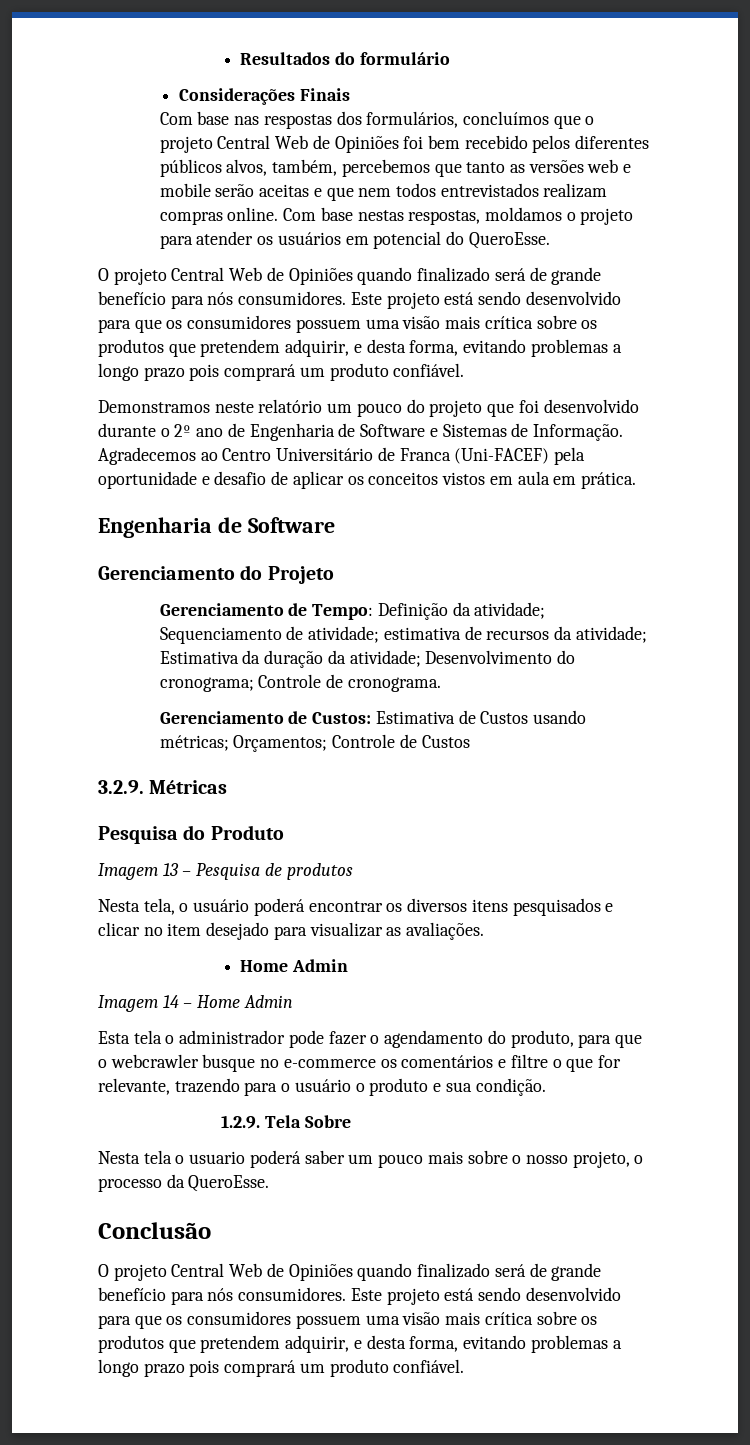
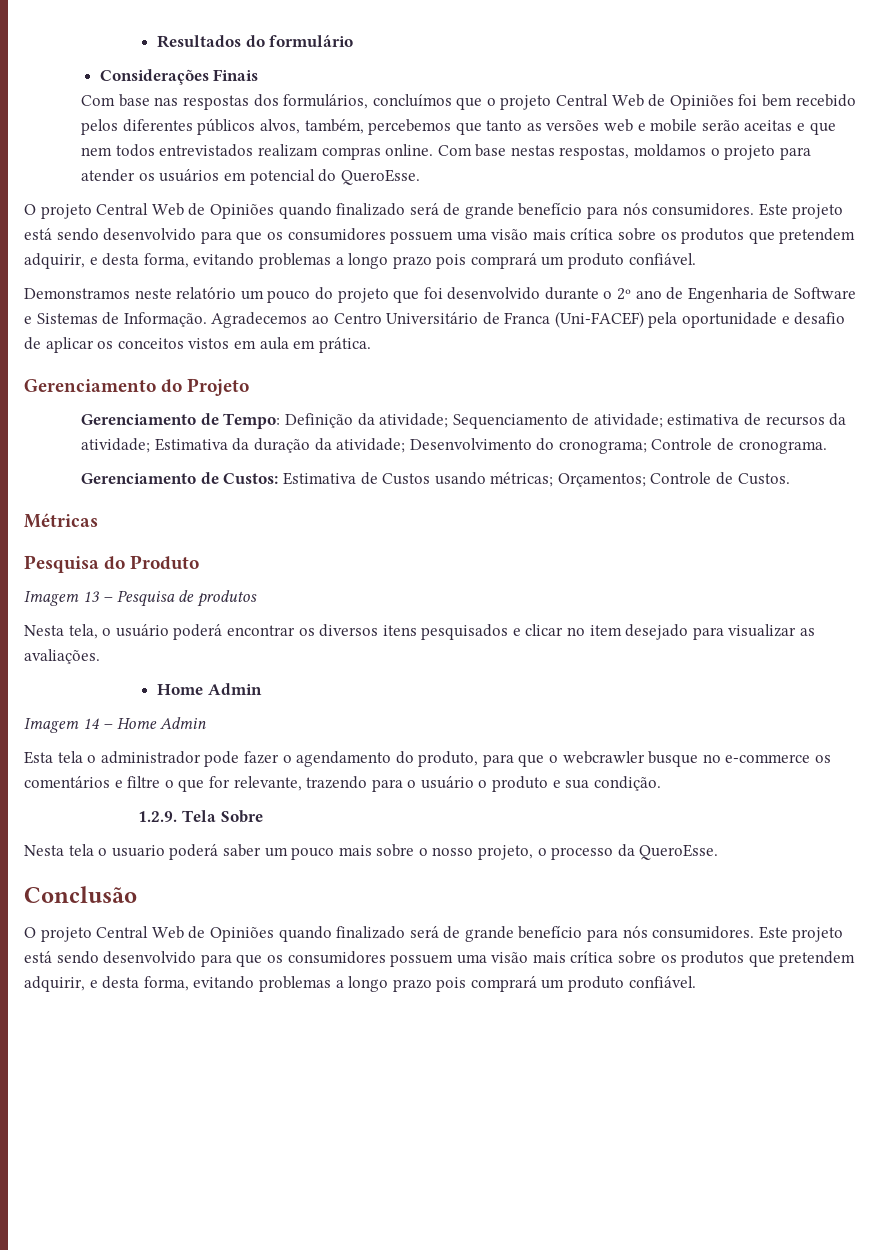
  Agradecemos ao Centro Universitário de Franca (Uni-FACEF) pela oportunidade e desafio de aplicar os conceitos vistos em aula em prática.
- Engenharia de Software
- Gerenciamento de Custos: Estimativa de Custos usando métricas; Orçamentos; Controle de Custos
- 3.2.9. Métricas
+ Gerenciamento de Custos: Estimativa de Custos usando métricas; Orçamentos; Controle de Custos.
+ Métricas

